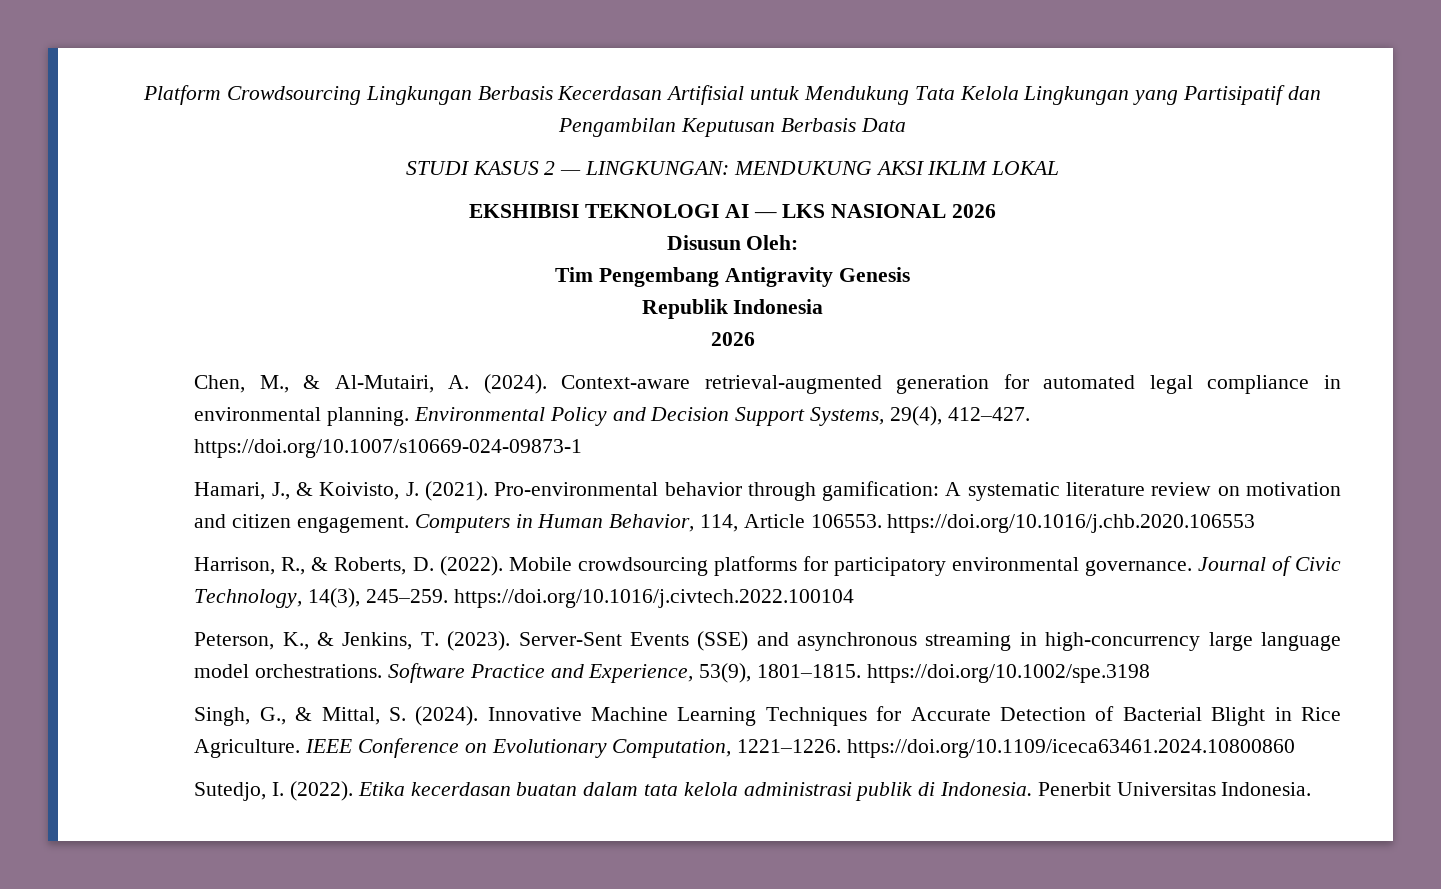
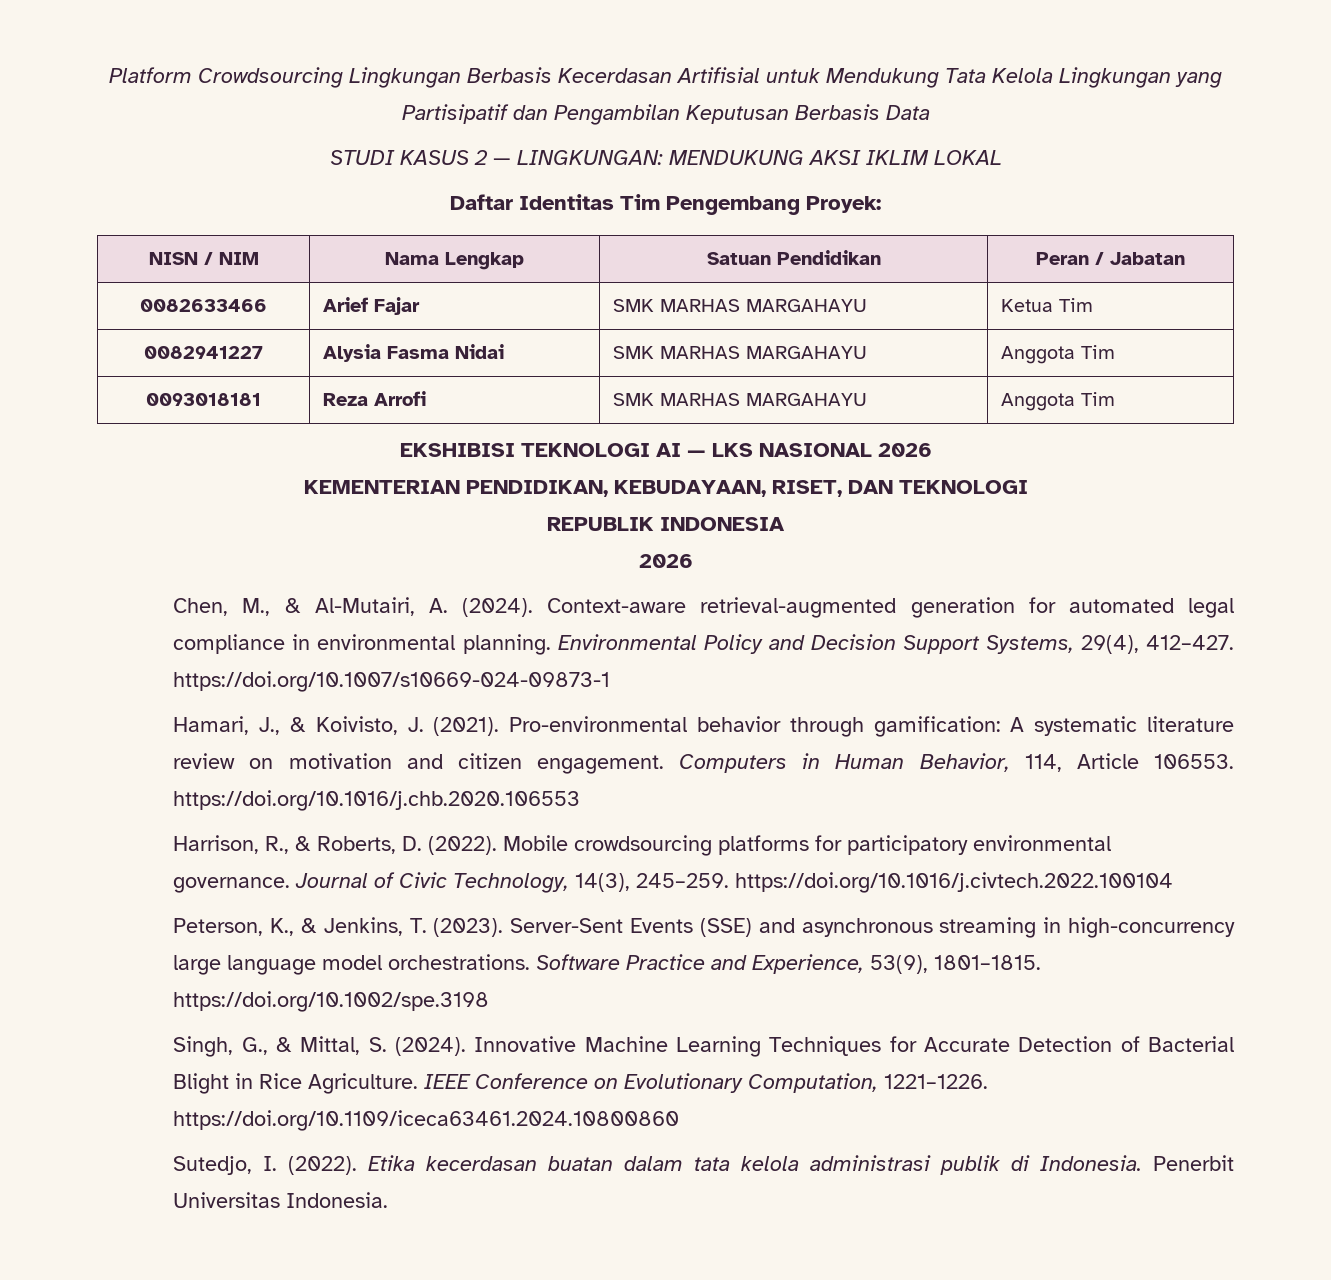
+ Daftar Identitas Tim Pengembang Proyek:
+ NISN / NIM | Nama Lengkap | Satuan Pendidikan | Peran / Jabatan
+ 0082633466 | Arief Fajar | SMK MARHAS MARGAHAYU | Ketua Tim
+ 0082941227 | Alysia Fasma Nidai | SMK MARHAS MARGAHAYU | Anggota Tim
+ 0093018181 | Reza Arrofi | SMK MARHAS MARGAHAYU | Anggota Tim
- Disusun Oleh:
- Tim Pengembang Antigravity Genesis
- Republik Indonesia
+ KEMENTERIAN PENDIDIKAN, KEBUDAYAAN, RISET, DAN TEKNOLOGI
+ REPUBLIK INDONESIA

